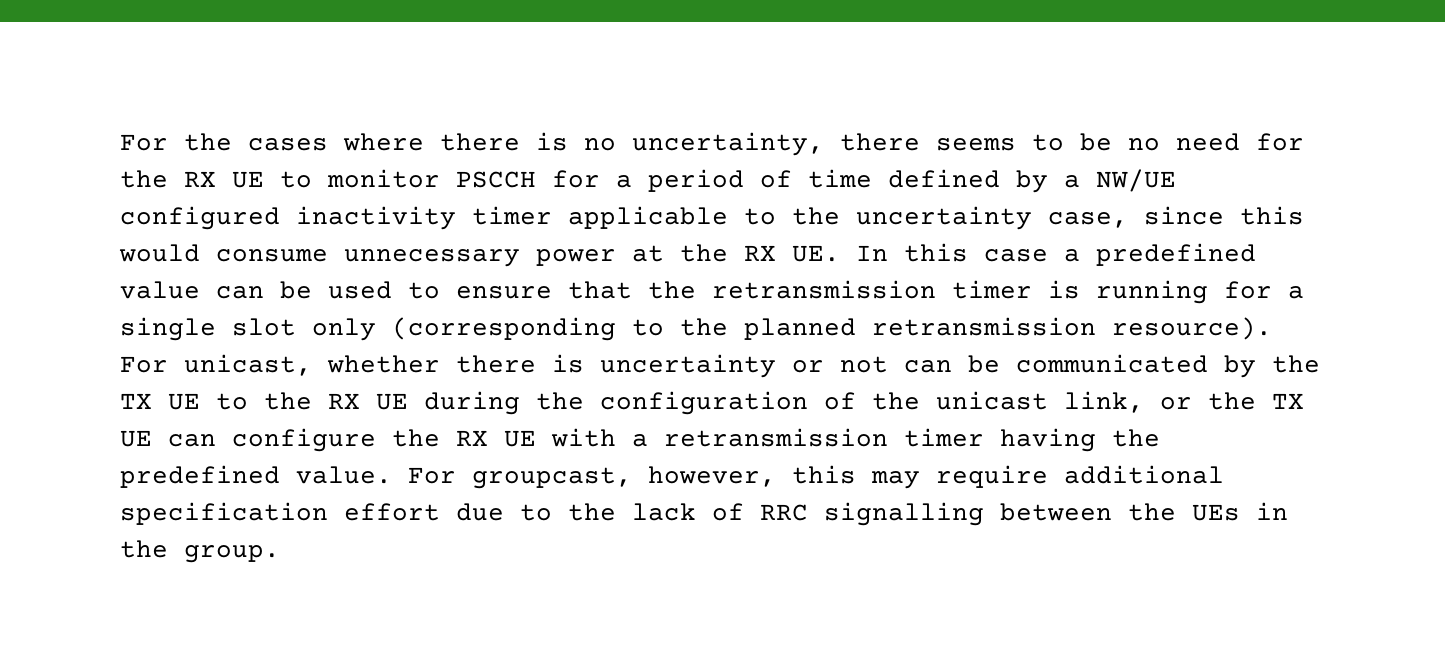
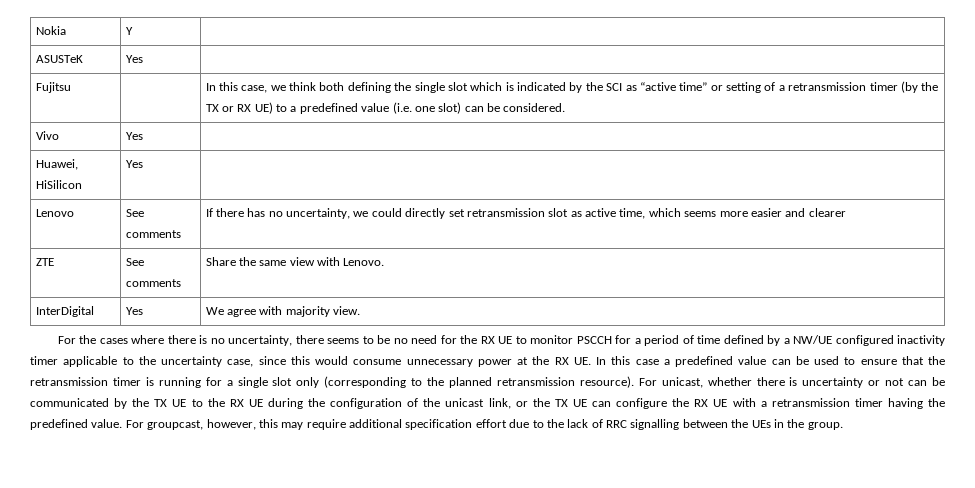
+ Nokia | Y |
+ ASUSTeK | Yes |
+ Fujitsu | | In this case, we think both defining the single slot which is indicated by the SCI as “active time” or setting of a retransmission timer (by the TX or RX UE) to a predefined value (i.e. one slot) can be considered.
+ Vivo | Yes |
+ Huawei, HiSilicon | Yes |
+ Lenovo | See comments | If there has no uncertainty, we could directly set retransmission slot as active time, which seems more easier and clearer
+ ZTE | See comments | Share the same view with Lenovo.
+ InterDigital | Yes | We agree with majority view.

